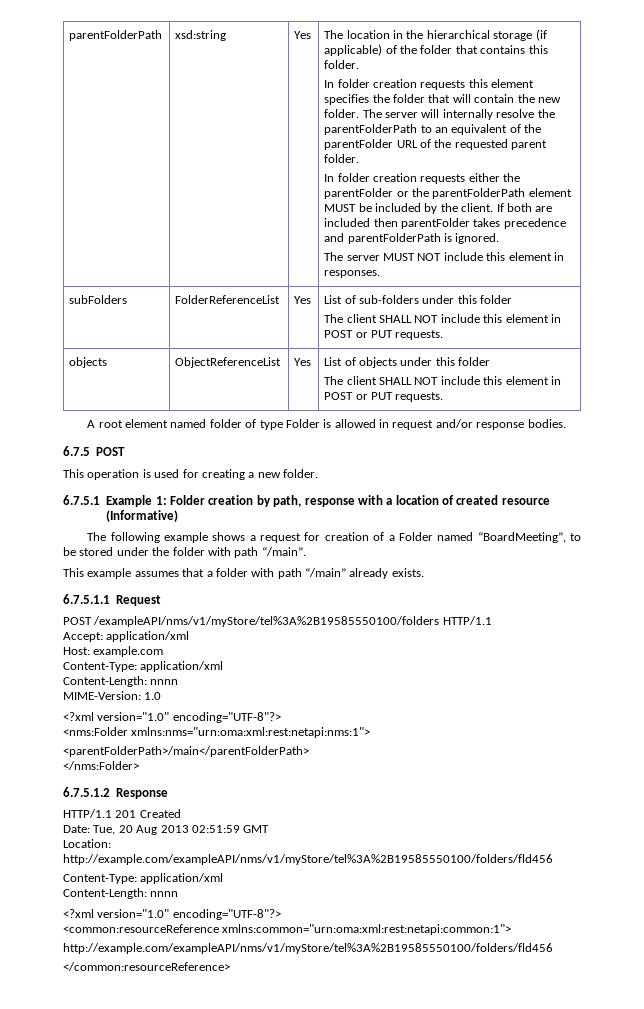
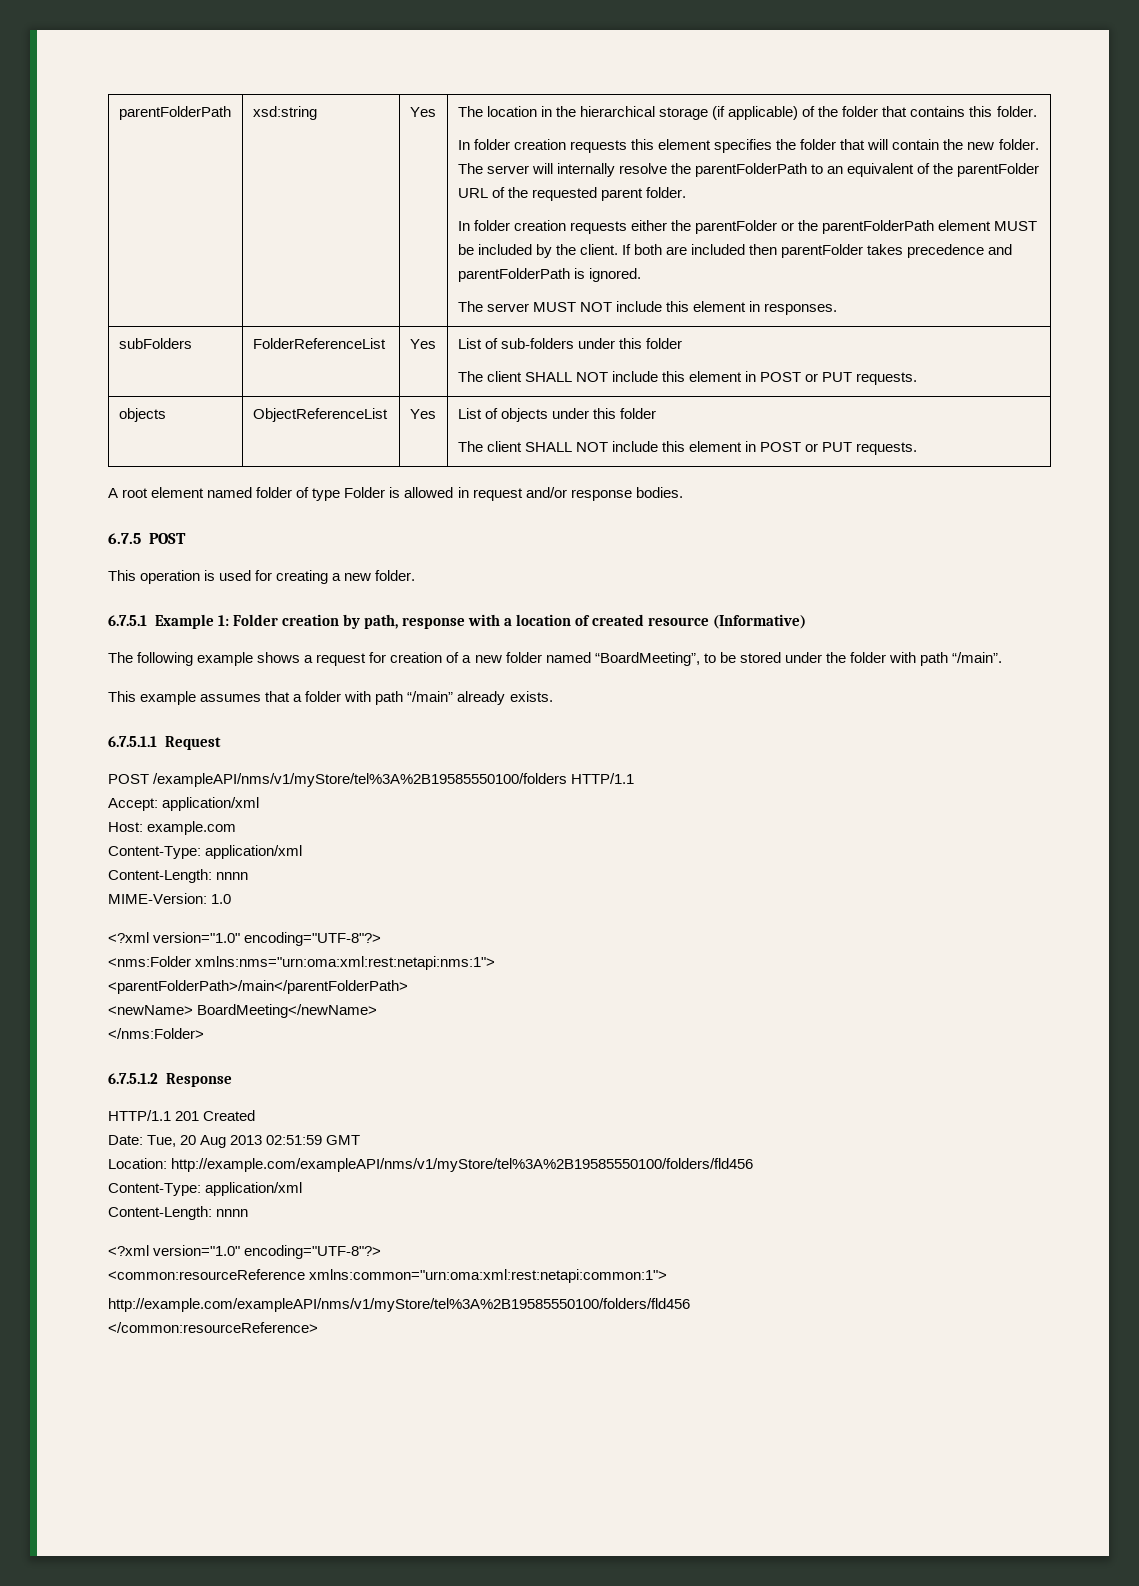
- The following example shows a request for creation of a Folder named “BoardMeeting”, to be stored under the folder with path “/main”.
+ The following example shows a request for creation of a new folder named “BoardMeeting”, to be stored under the folder with path “/main”.
+ <newName> BoardMeeting</newName>

